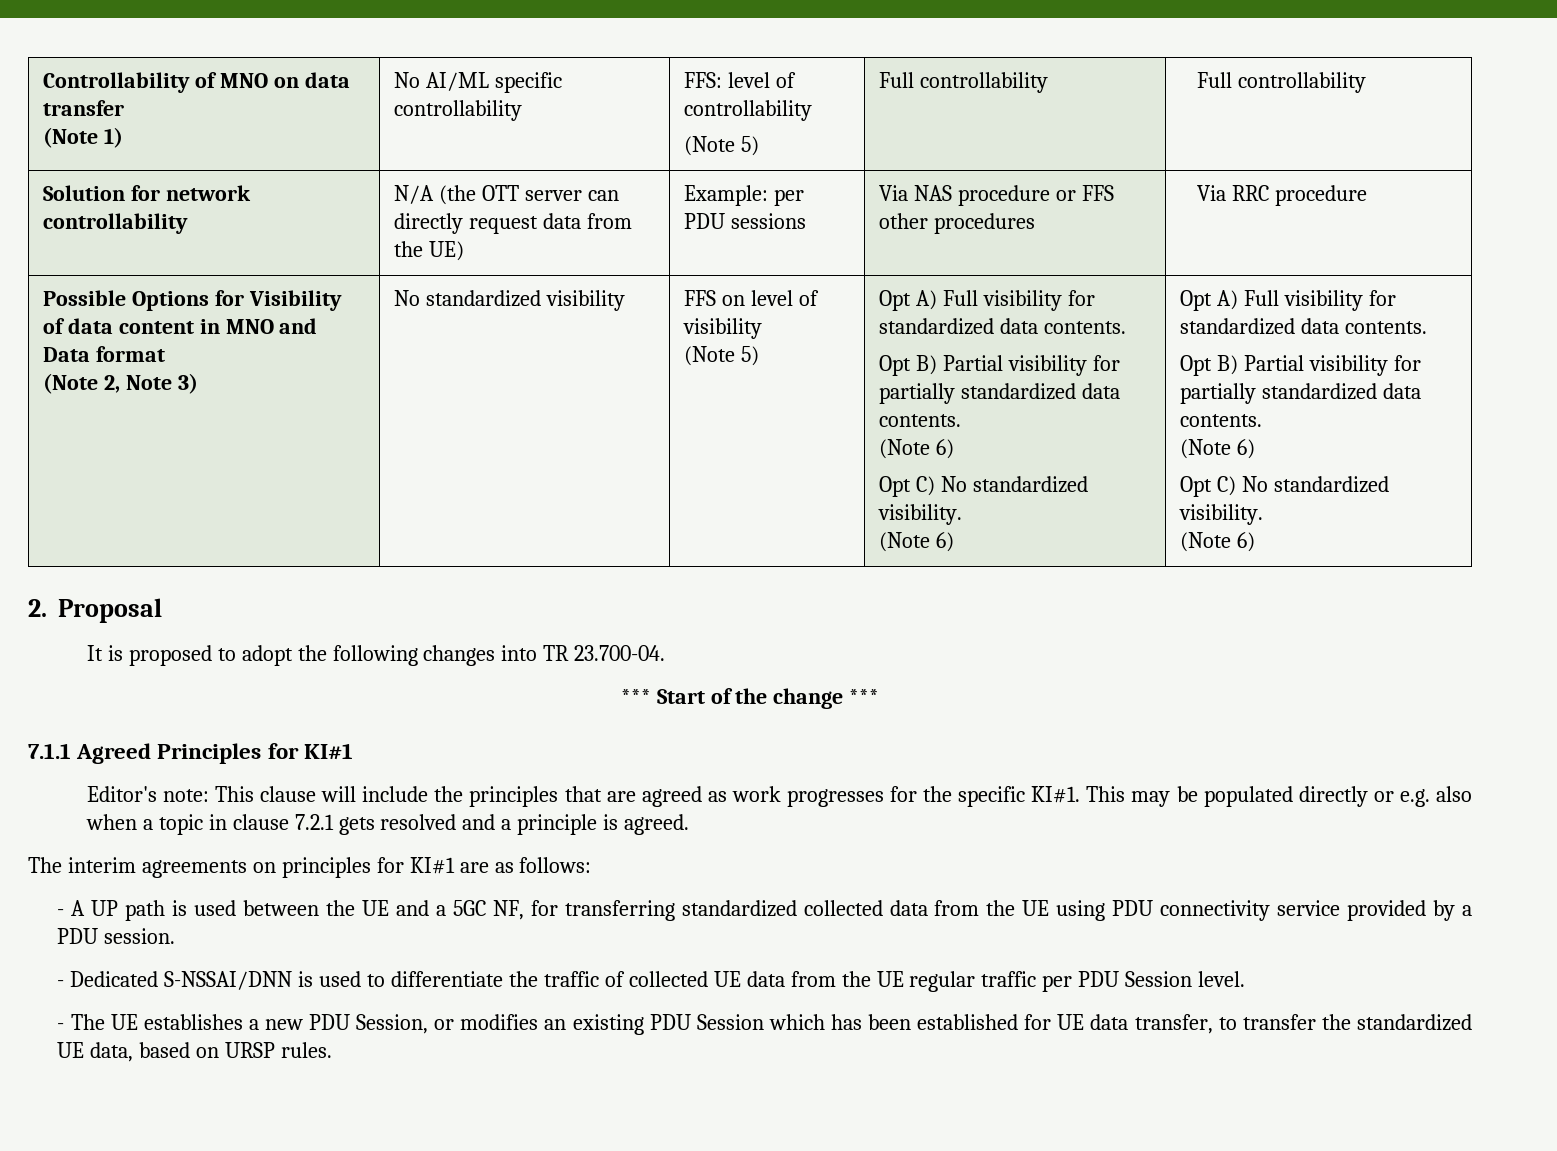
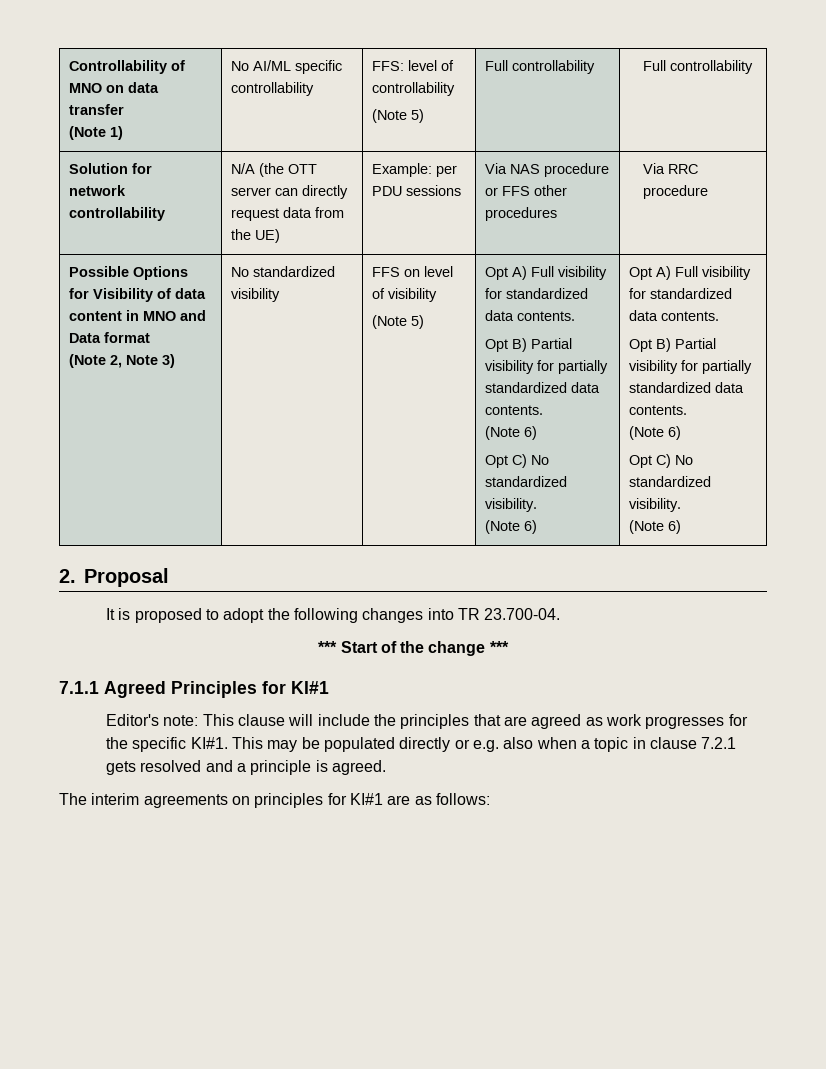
- - A UP path is used between the UE and a 5GC NF, for transferring standardized collected data from the UE using PDU connectivity service provided by a PDU session.
- - Dedicated S-NSSAI/DNN is used to differentiate the traffic of collected UE data from the UE regular traffic per PDU Session level.
- - The UE establishes a new PDU Session, or modifies an existing PDU Session which has been established for UE data transfer, to transfer the standardized UE data, based on URSP rules.

